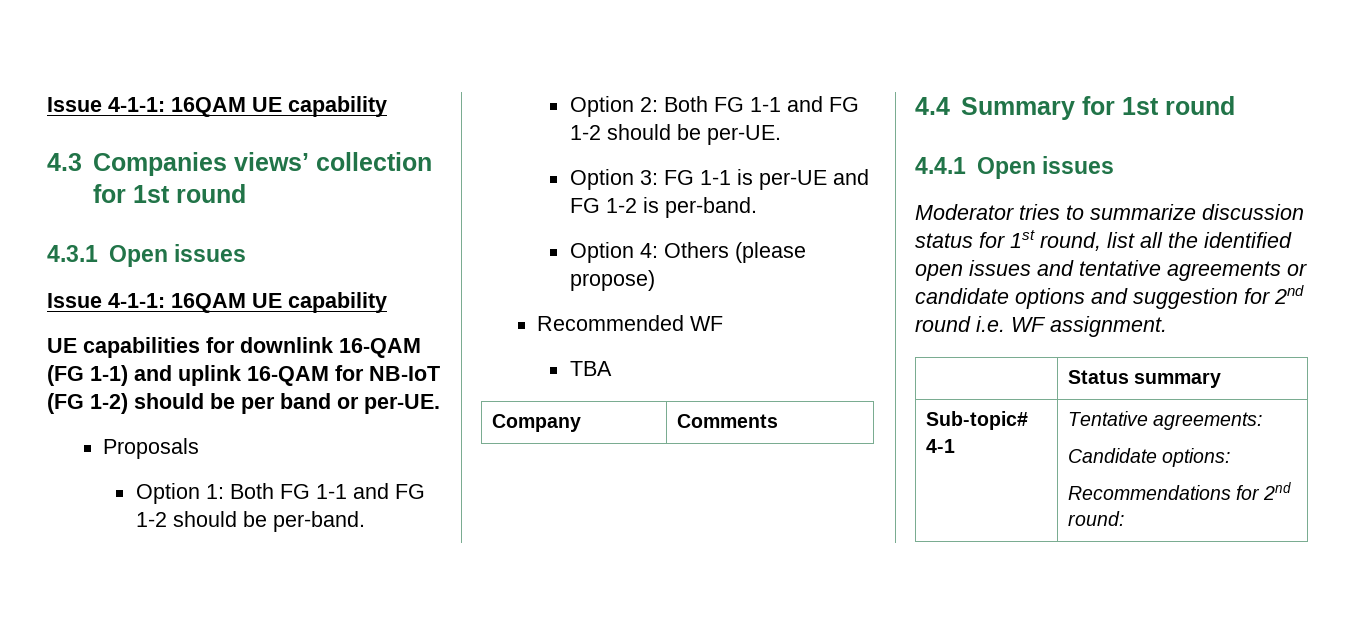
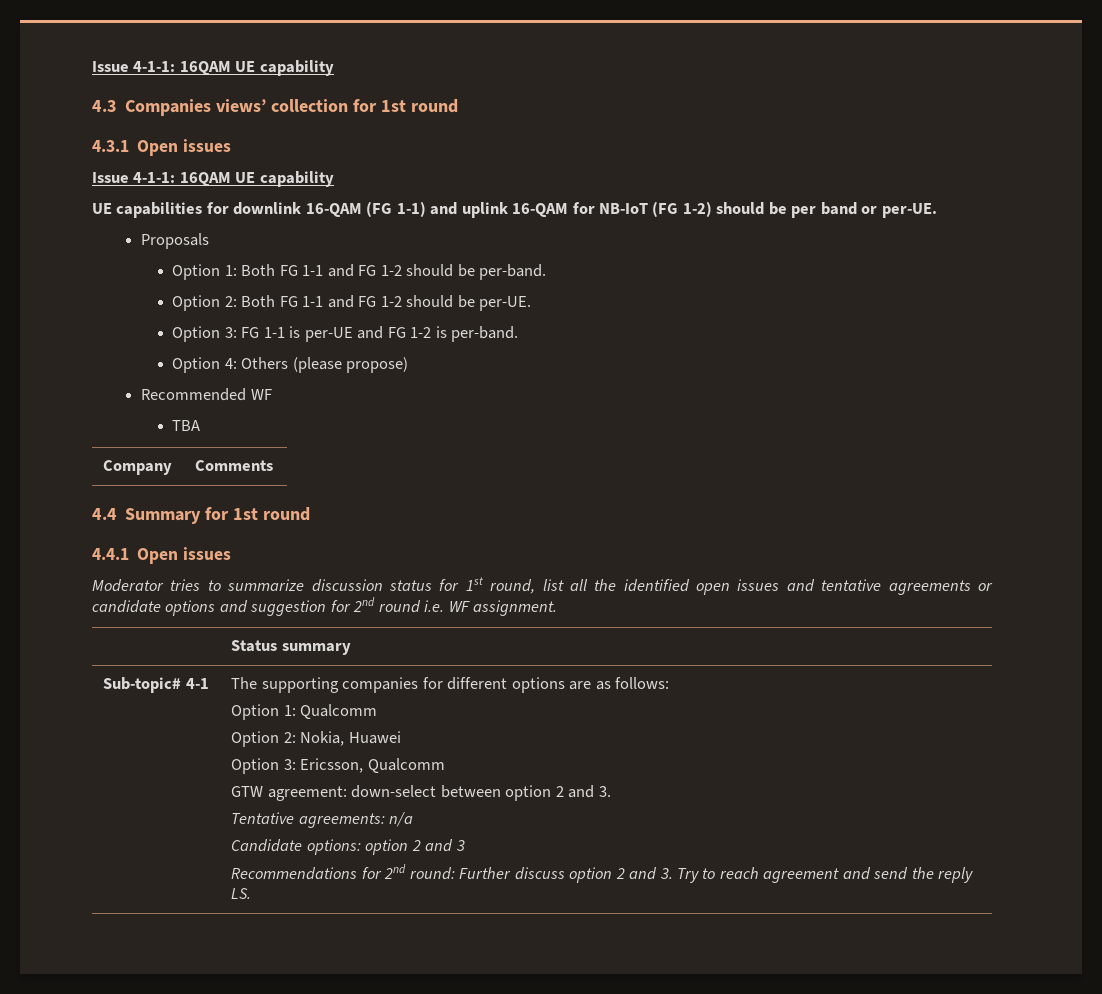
+ The supporting companies for different options are as follows:
+ Option 1: Qualcomm
+ Option 2: Nokia, Huawei
+ Option 3: Ericsson, Qualcomm
+ GTW agreement: down-select between option 2 and 3.
- Tentative agreements:
+ Tentative agreements: n/a
- Candidate options:
+ Candidate options: option 2 and 3
- Recommendations for 2nd round:
+ Recommendations for 2nd round: Further discuss option 2 and 3. Try to reach agreement and send the reply LS.

